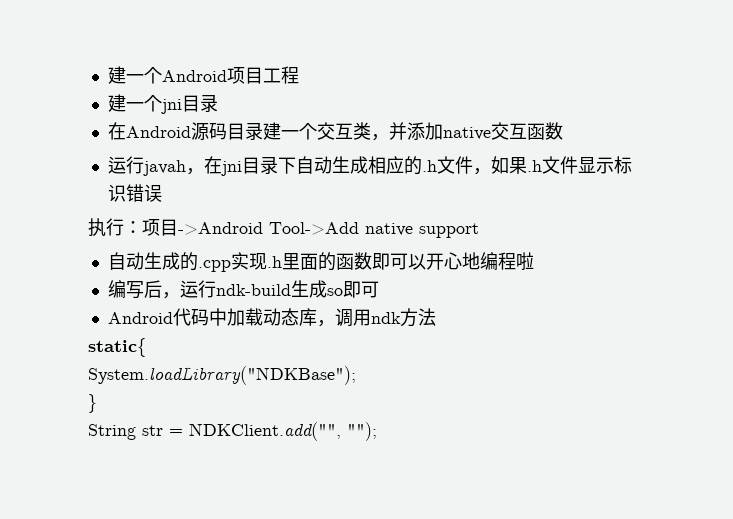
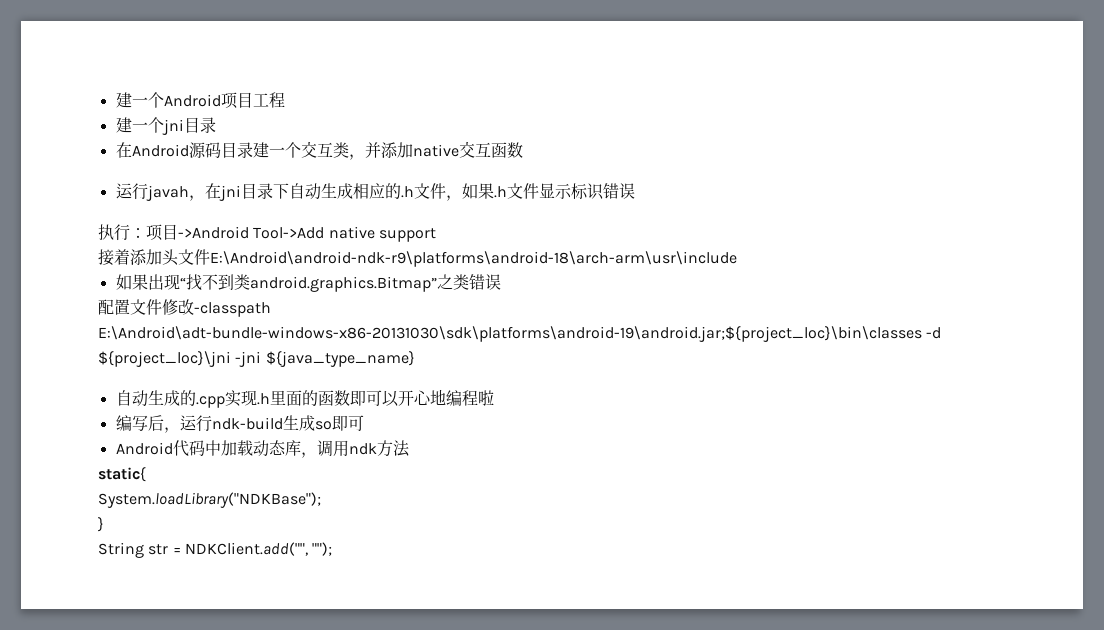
+ 接着添加头文件E:\Android\android-ndk-r9\platforms\android-18\arch-arm\usr\include
+ 如果出现“找不到类android.graphics.Bitmap”之类错误
+ 配置文件修改-classpath E:\Android\adt-bundle-windows-x86-20131030\sdk\platforms\android-19\android.jar;${project_loc}\bin\classes -d ${project_loc}\jni -jni ${java_type_name}

